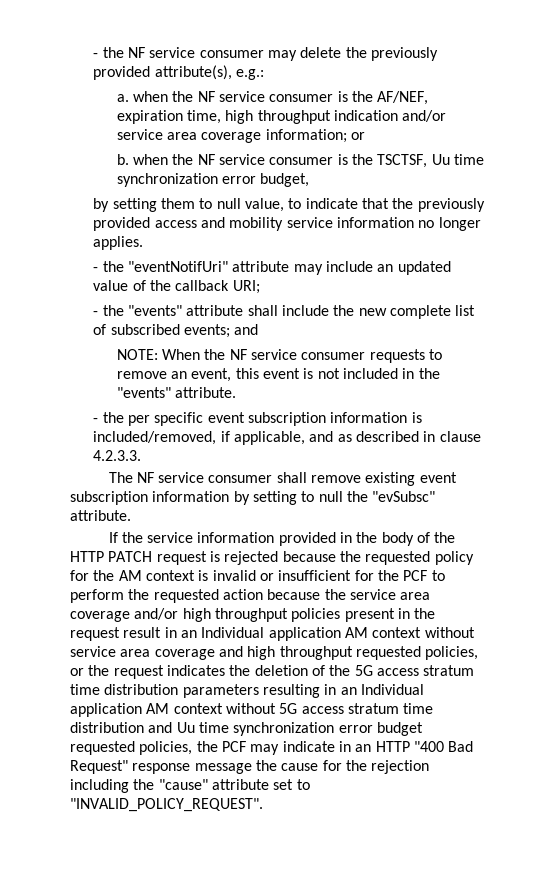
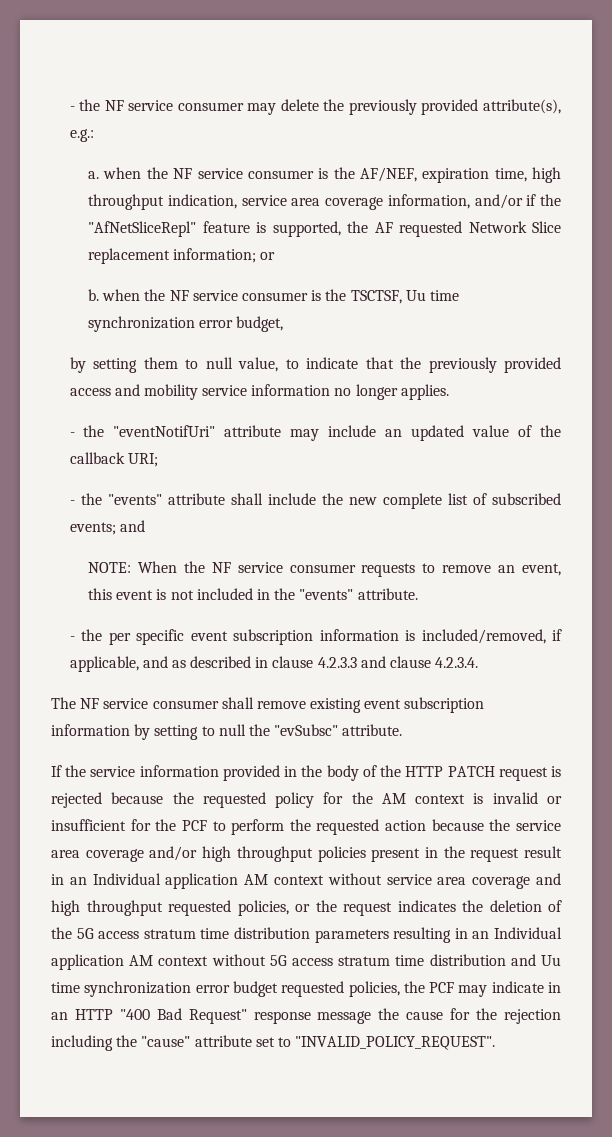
- a. when the NF service consumer is the AF/NEF, expiration time, high throughput indication and/or service area coverage information; or
+ a. when the NF service consumer is the AF/NEF, expiration time, high throughput indication, service area coverage information, and/or if the "AfNetSliceRepl" feature is supported, the AF requested Network Slice replacement information; or
- - the per specific event subscription information is included/removed, if applicable, and as described in clause 4.2.3.3.
+ - the per specific event subscription information is included/removed, if applicable, and as described in clause 4.2.3.3 and clause 4.2.3.4.

